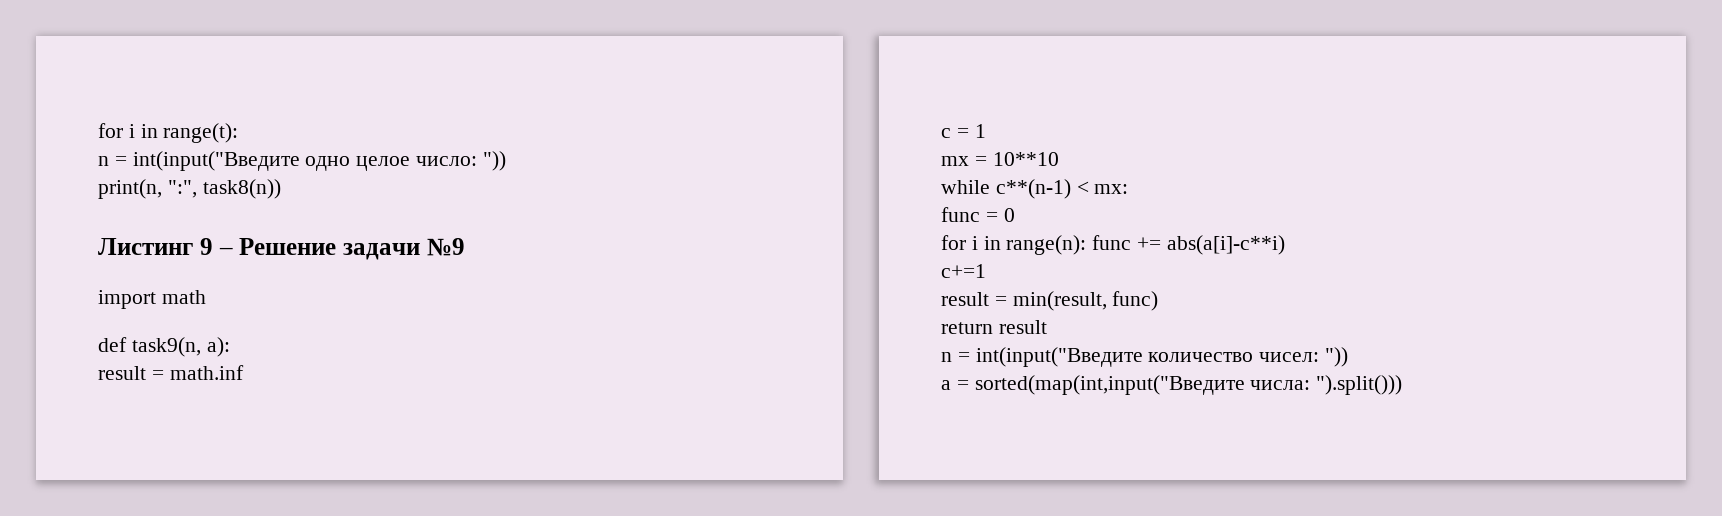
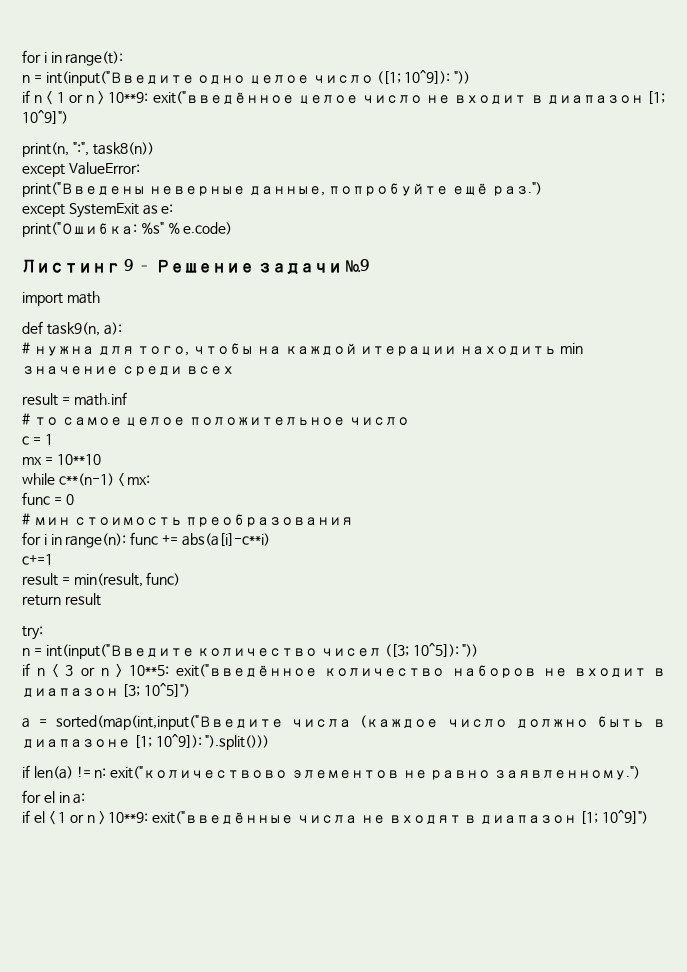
- n = int(input("Введите одно целое число: "))
+ n = int(input("Введите одно целое число ([1; 10^9]): "))
+ if n < 1 or n > 10**9: exit("введённое целое число не входит в диапазон [1; 10^9]")
  print(n, ":", task8(n))
+ except ValueError:
+ print("Введены неверные данные, попробуйте ещё раз.")
+ except SystemExit as e:
+ print("Ошибка: %s" % e.code)
+ # нужна для того, чтобы на каждой итерации находить min значение среди всех
  result = math.inf
+ # то самое целое положительное число
+ # мин стоимость преобразования
+ try:
- n = int(input("Введите количество чисел: "))
- a = sorted(map(int,input("Введите числа: ").split()))
+ n = int(input("Введите количество чисел ([3; 10^5]): "))
+ if n < 3 or n > 10**5: exit("введённое количество наборов не входит в диапазон [3; 10^5]")
+ a = sorted(map(int,input("Введите числа (каждое число должно быть в диапазоне [1; 10^9]): ").split()))
+ if len(a) != n: exit("количествово элементов не равно заявленному.")
+ for el in a:
+ if el < 1 or n > 10**9: exit("введённые числа не входят в диапазон [1; 10^9]")

